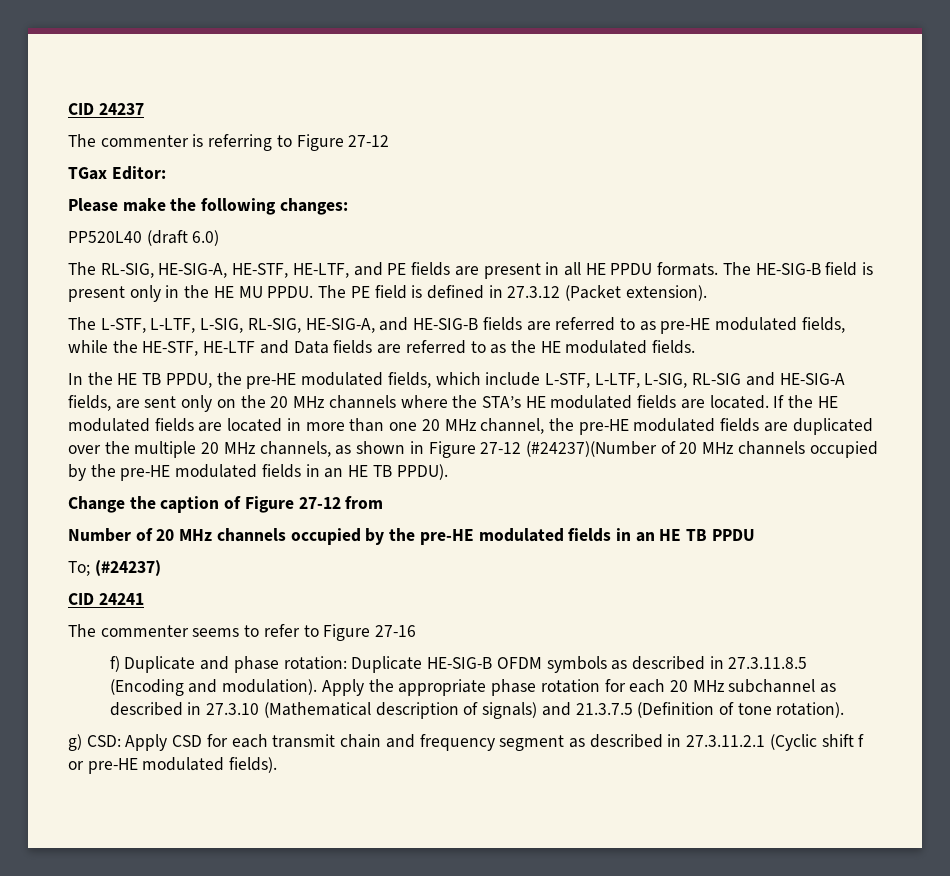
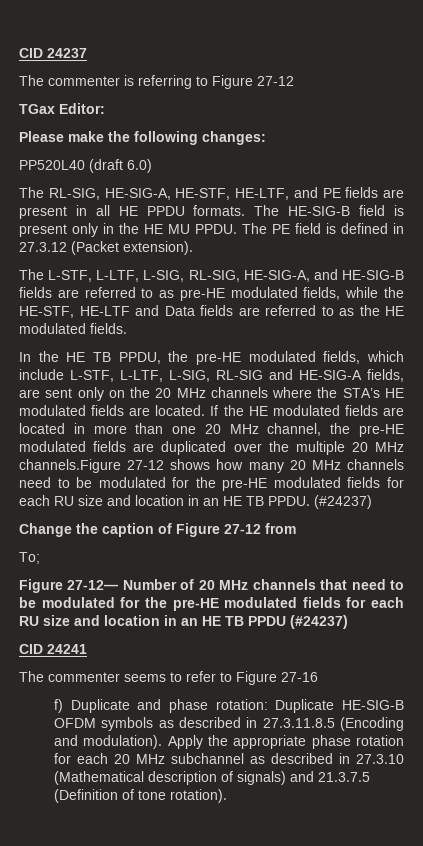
- If the HE modulated fields are located in more than one 20 MHz channel, the pre-HE modulated fields are duplicated over the multiple 20 MHz channels, as shown in Figure 27-12 (#24237)(Number of 20 MHz channels occupied by the pre-HE modulated fields in an HE TB PPDU).
+ If the HE modulated fields are located in more than one 20 MHz channel, the pre-HE modulated fields are duplicated over the multiple 20 MHz channels.Figure 27-12 shows how many 20 MHz channels need to be modulated for the pre-HE modulated fields for each RU size and location in an HE TB PPDU. (#24237)
- Number of 20 MHz channels occupied by the pre-HE modulated fields in an HE TB PPDU
- To; (#24237)
+ To;
+ Figure 27-12— Number of 20 MHz channels that need to be modulated for the pre-HE modulated fields for each RU size and location in an HE TB PPDU (#24237)
- g) CSD: Apply CSD for each transmit chain and frequency segment as described in 27.3.11.2.1 (Cyclic shift f or pre-HE modulated fields).

